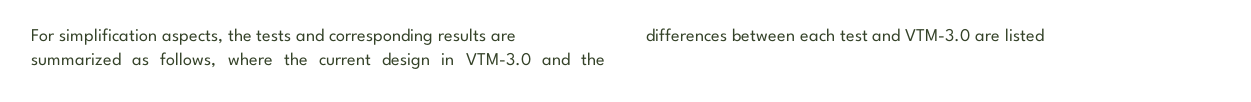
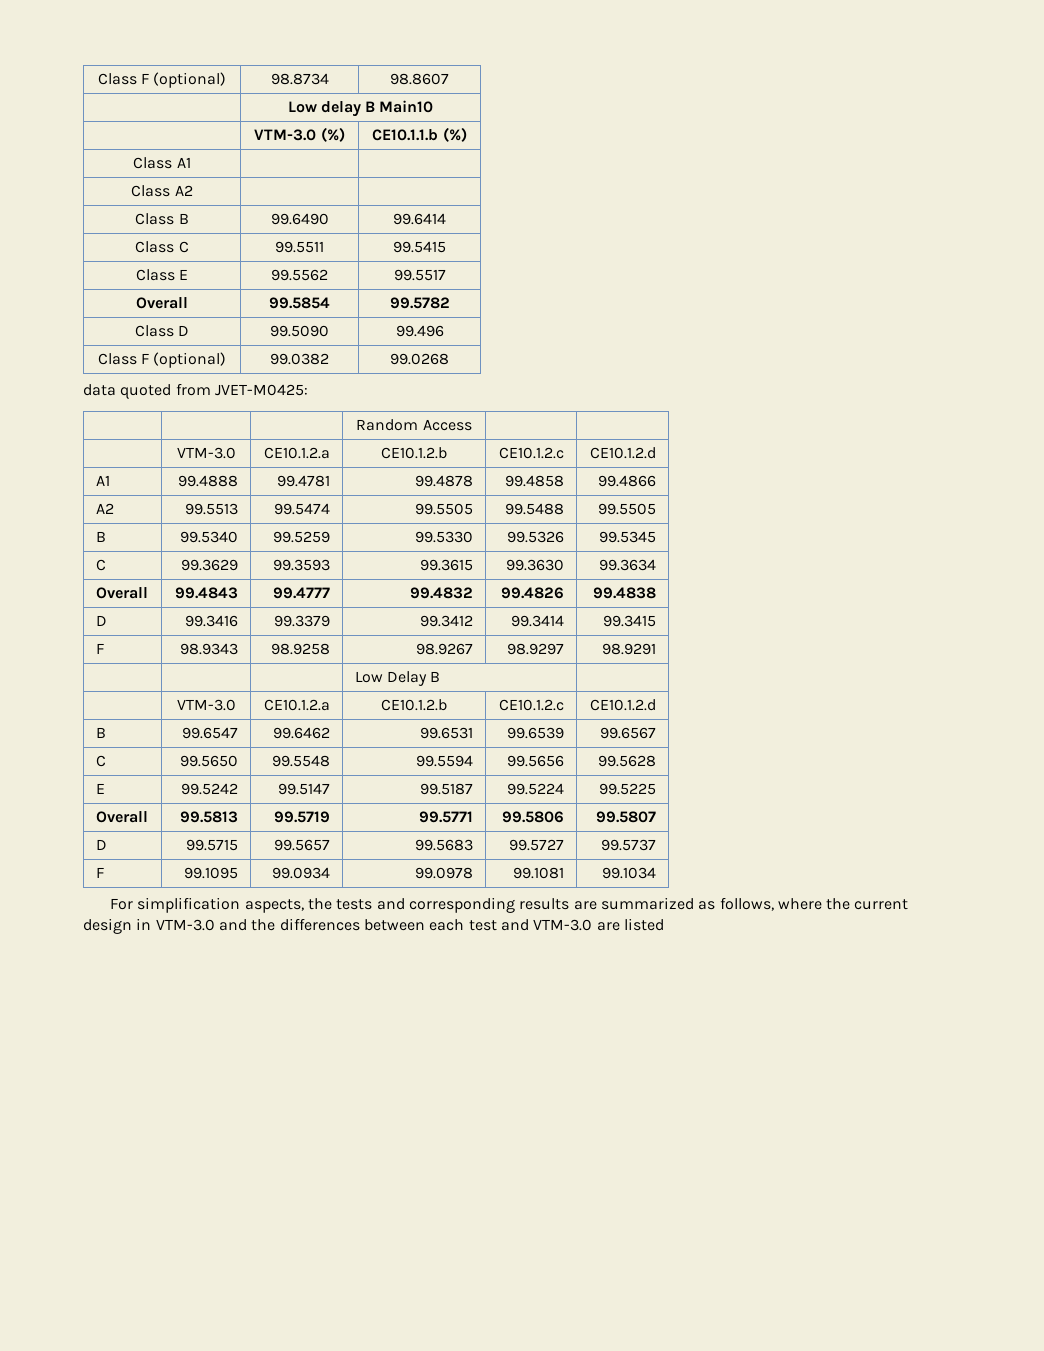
+ Class F (optional) | 98.8734 | 98.8607
+ | Low delay B Main10
+ | VTM-3.0 (%) | CE10.1.1.b (%)
+ Class A1 | |
+ Class A2 | |
+ Class B | 99.6490 | 99.6414
+ Class C | 99.5511 | 99.5415
+ Class E | 99.5562 | 99.5517
+ Overall | 99.5854 | 99.5782
+ Class D | 99.5090 | 99.496
+ Class F (optional) | 99.0382 | 99.0268
+ data quoted from JVET-M0425:
+ | | | Random Access | |
+ | VTM-3.0 | CE10.1.2.a | CE10.1.2.b | CE10.1.2.c | CE10.1.2.d
+ A1 | 99.4888 | 99.4781 | 99.4878 | 99.4858 | 99.4866
+ A2 | 99.5513 | 99.5474 | 99.5505 | 99.5488 | 99.5505
+ B | 99.5340 | 99.5259 | 99.5330 | 99.5326 | 99.5345
+ C | 99.3629 | 99.3593 | 99.3615 | 99.3630 | 99.3634
+ Overall | 99.4843 | 99.4777 | 99.4832 | 99.4826 | 99.4838
+ D | 99.3416 | 99.3379 | 99.3412 | 99.3414 | 99.3415
+ F | 98.9343 | 98.9258 | 98.9267 | 98.9297 | 98.9291
+ | | | Low Delay B |
+ | VTM-3.0 | CE10.1.2.a | CE10.1.2.b | CE10.1.2.c | CE10.1.2.d
+ B | 99.6547 | 99.6462 | 99.6531 | 99.6539 | 99.6567
+ C | 99.5650 | 99.5548 | 99.5594 | 99.5656 | 99.5628
+ E | 99.5242 | 99.5147 | 99.5187 | 99.5224 | 99.5225
+ Overall | 99.5813 | 99.5719 | 99.5771 | 99.5806 | 99.5807
+ D | 99.5715 | 99.5657 | 99.5683 | 99.5727 | 99.5737
+ F | 99.1095 | 99.0934 | 99.0978 | 99.1081 | 99.1034

